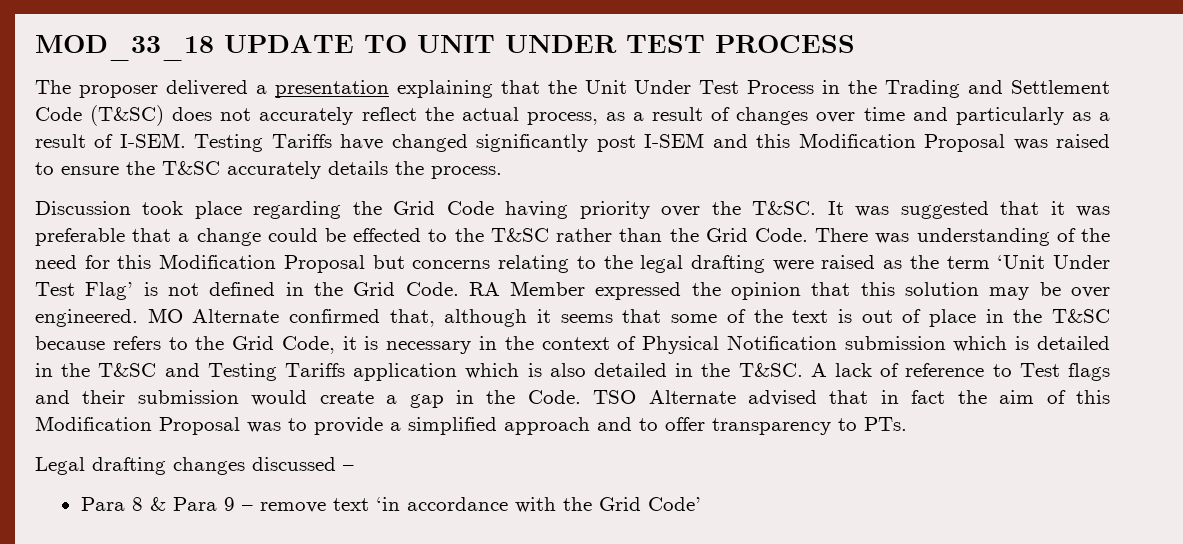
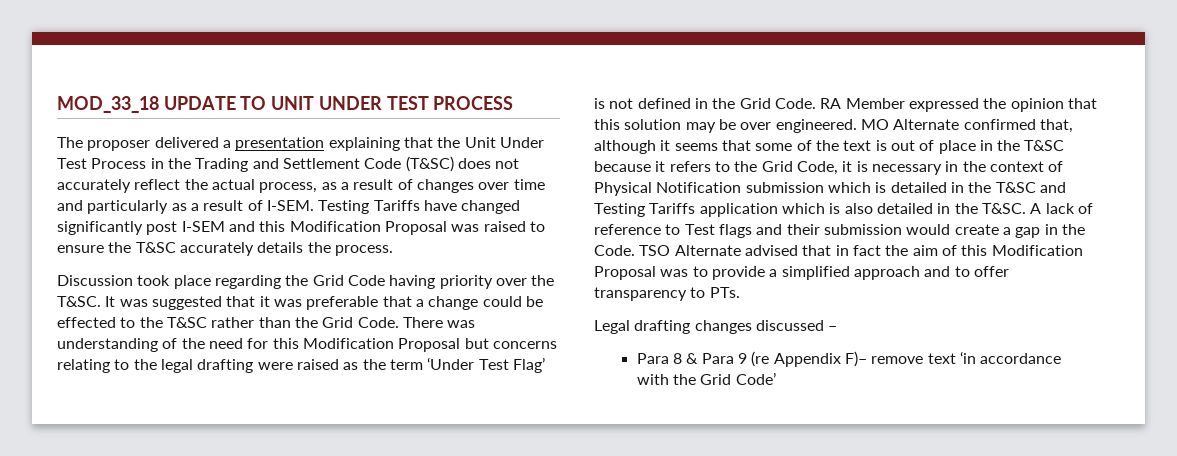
- There was understanding of the need for this Modification Proposal but concerns relating to the legal drafting were raised as the term ‘Unit Under Test Flag’ is not defined in the Grid Code.
+ There was understanding of the need for this Modification Proposal but concerns relating to the legal drafting were raised as the term ‘Under Test Flag’ is not defined in the Grid Code.
- MO Alternate confirmed that, although it seems that some of the text is out of place in the T&SC because refers to the Grid Code, it is necessary in the context of Physical Notification submission which is detailed in the T&SC and Testing Tariffs application which is also detailed in the T&SC.
+ MO Alternate confirmed that, although it seems that some of the text is out of place in the T&SC because it refers to the Grid Code, it is necessary in the context of Physical Notification submission which is detailed in the T&SC and Testing Tariffs application which is also detailed in the T&SC.
- Para 8 & Para 9 – remove text ‘in accordance with the Grid Code’
+ Para 8 & Para 9 (re Appendix F)– remove text ‘in accordance with the Grid Code’

